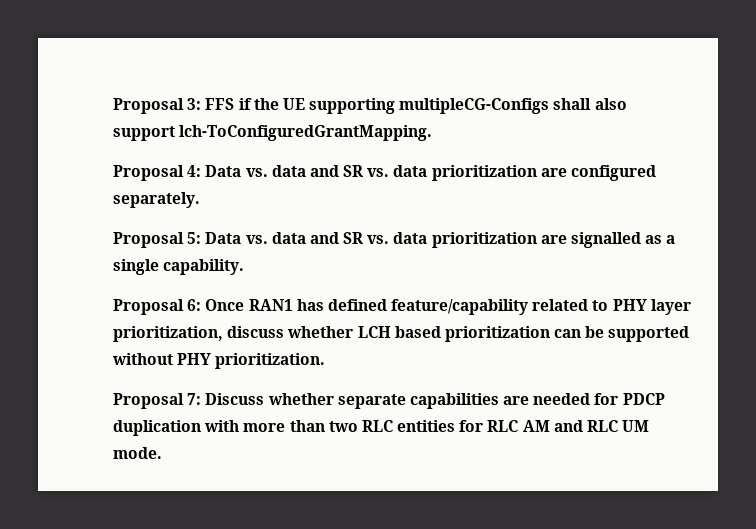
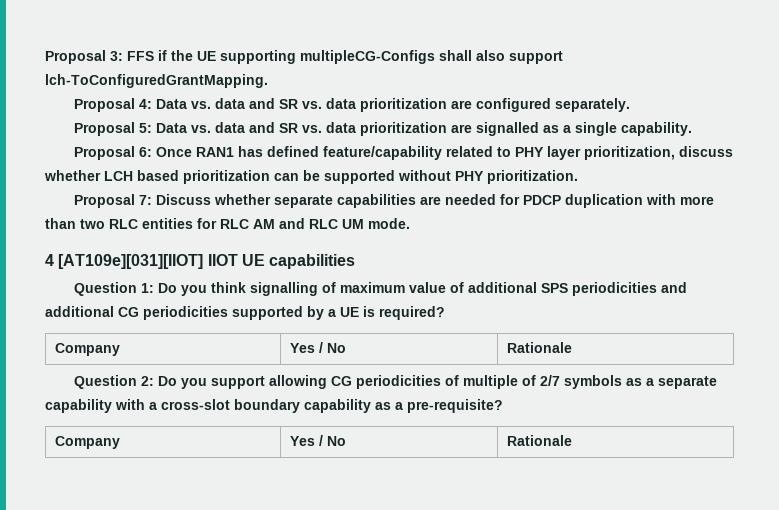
+ 4 [AT109e][031][IIOT] IIOT UE capabilities
+ Question 1: Do you think signalling of maximum value of additional SPS periodicities and additional CG periodicities supported by a UE is required?
+ Company | Yes / No | Rationale
+ Question 2: Do you support allowing CG periodicities of multiple of 2/7 symbols as a separate capability with a cross-slot boundary capability as a pre-requisite?
+ Company | Yes / No | Rationale

